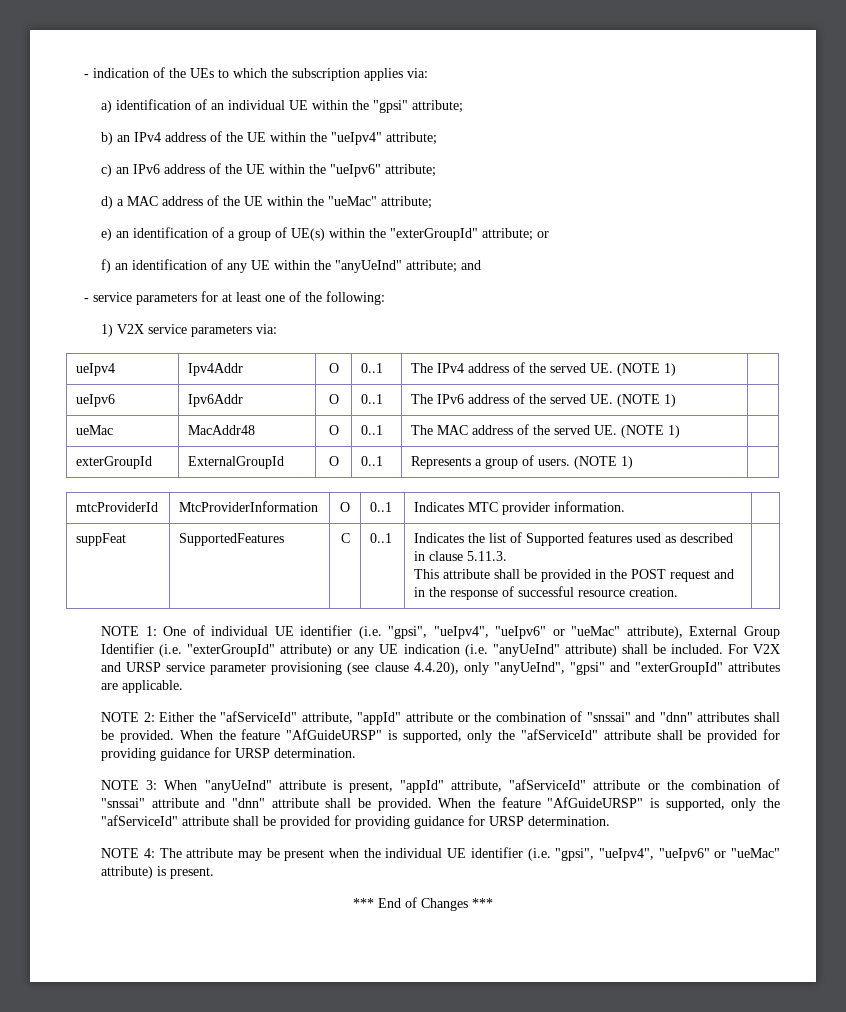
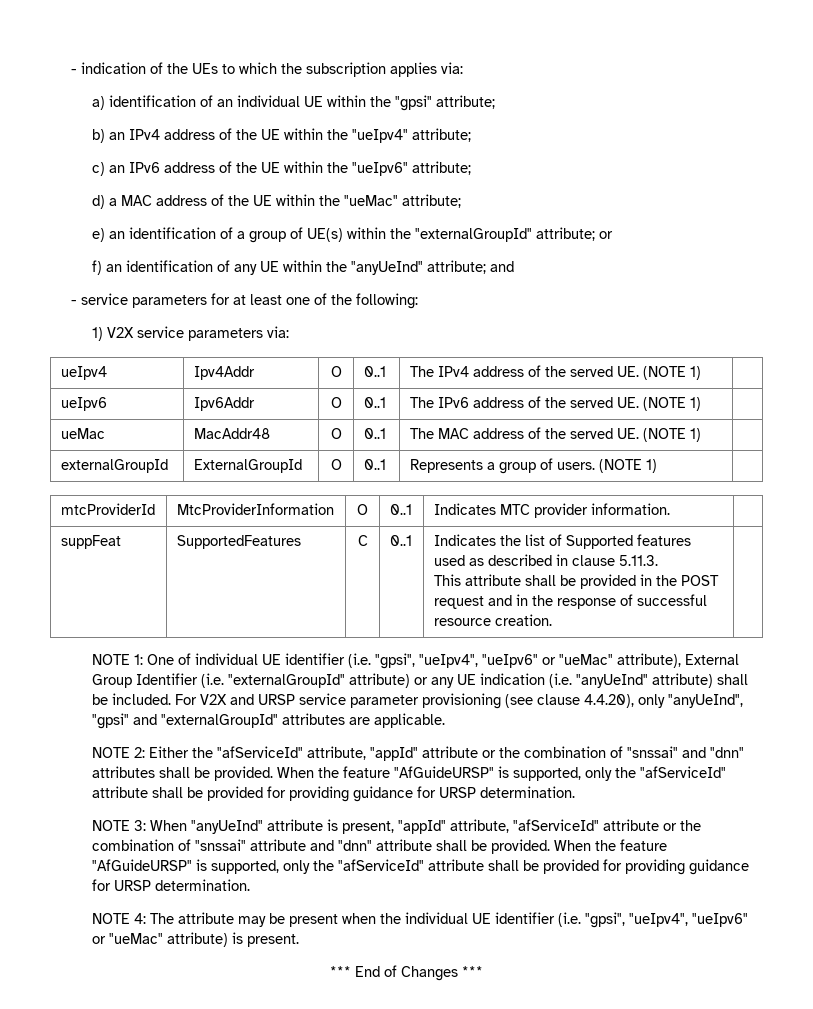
- e) an identification of a group of UE(s) within the "exterGroupId" attribute; or
+ e) an identification of a group of UE(s) within the "externalGroupId" attribute; or
- exterGroupId | ExternalGroupId | O | 0..1 | Represents a group of users. (NOTE 1) |
+ externalGroupId | ExternalGroupId | O | 0..1 | Represents a group of users. (NOTE 1) |
- NOTE 1: One of individual UE identifier (i.e. "gpsi", "ueIpv4", "ueIpv6" or "ueMac" attribute), External Group Identifier (i.e. "exterGroupId" attribute) or any UE indication (i.e. "anyUeInd" attribute) shall be included.
+ NOTE 1: One of individual UE identifier (i.e. "gpsi", "ueIpv4", "ueIpv6" or "ueMac" attribute), External Group Identifier (i.e. "externalGroupId" attribute) or any UE indication (i.e. "anyUeInd" attribute) shall be included.
- For V2X and URSP service parameter provisioning (see clause 4.4.20), only "anyUeInd", "gpsi" and "exterGroupId" attributes are applicable.
+ For V2X and URSP service parameter provisioning (see clause 4.4.20), only "anyUeInd", "gpsi" and "externalGroupId" attributes are applicable.

